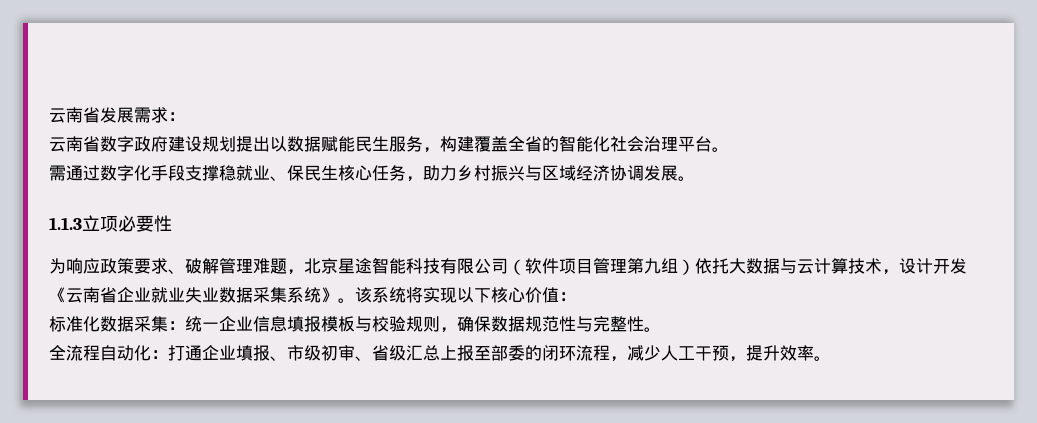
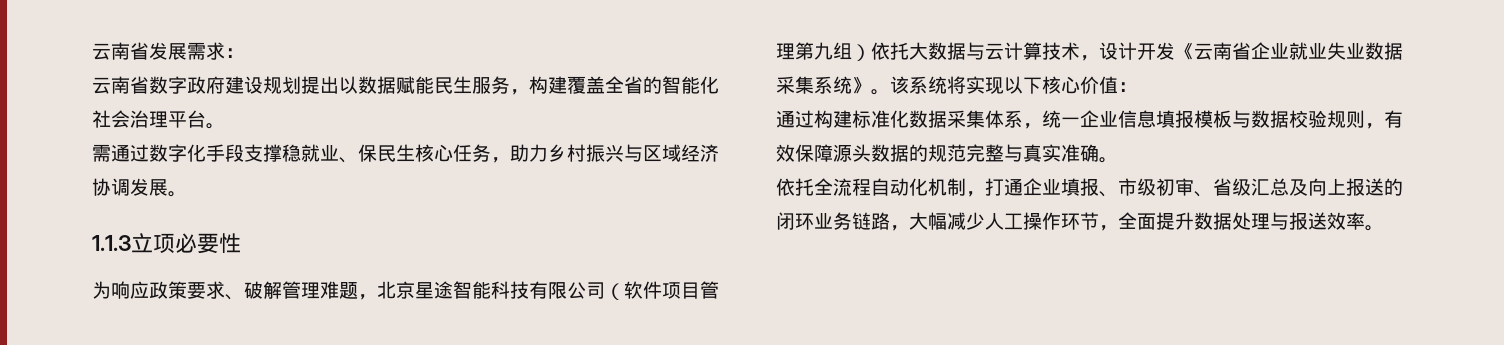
- 标准化数据采集：统一企业信息填报模板与校验规则，确保数据规范性与完整性。
- 全流程自动化：打通企业填报、市级初审、省级汇总上报至部委的闭环流程，减少人工干预，提升效率。
+ 通过构建标准化数据采集体系，统一企业信息填报模板与数据校验规则，有效保障源头数据的规范完整与真实准确。
+ 依托全流程自动化机制，打通企业填报、市级初审、省级汇总及向上报送的闭环业务链路，大幅减少人工操作环节，全面提升数据处理与报送效率。

